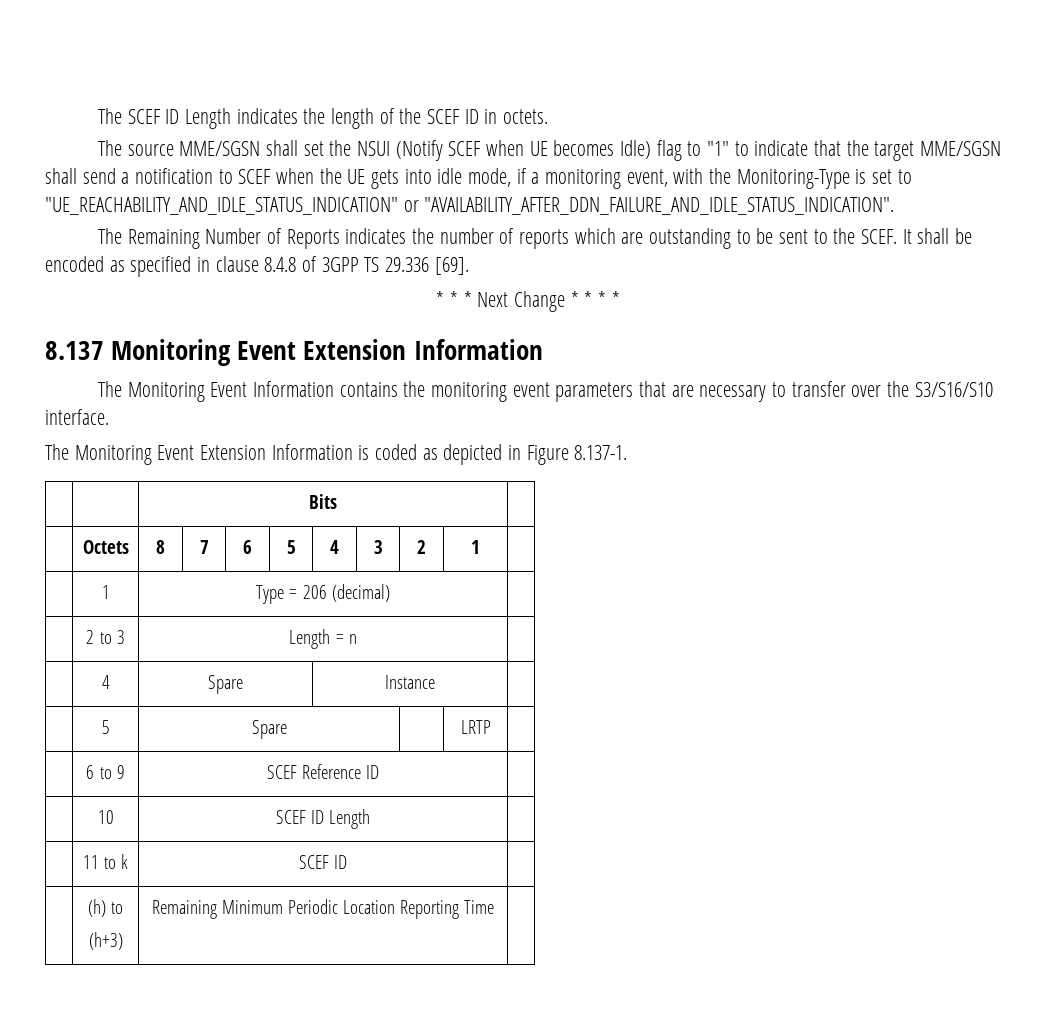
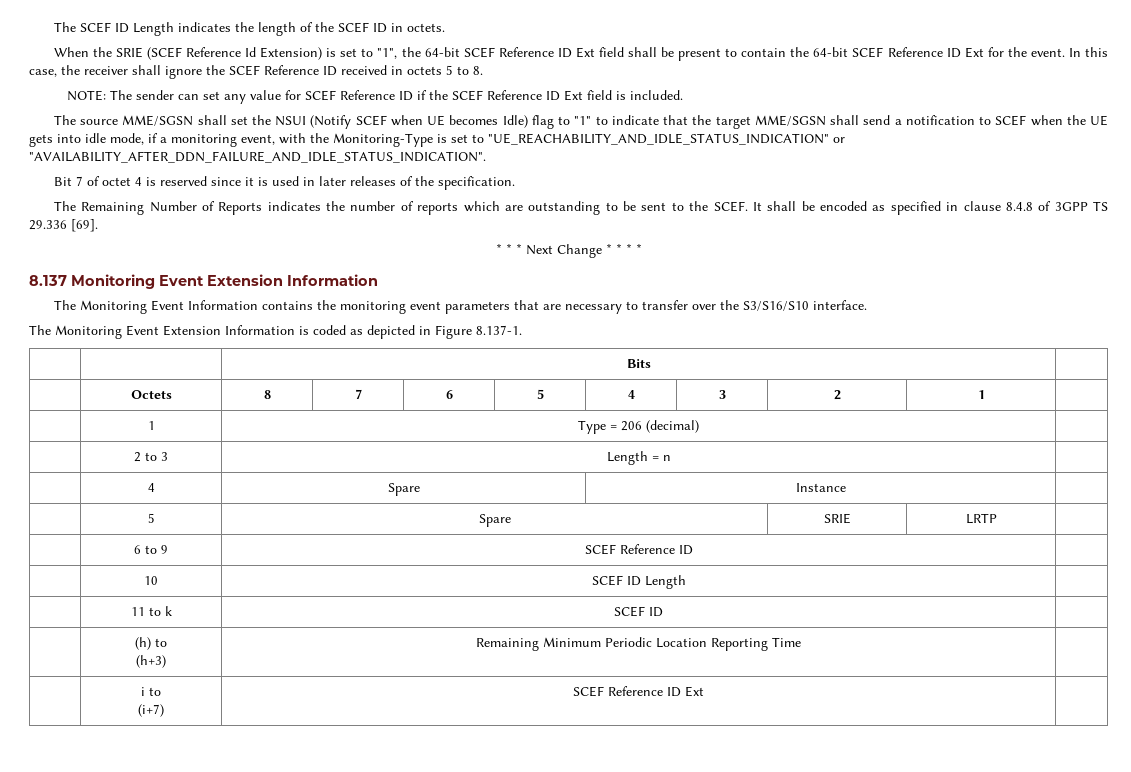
+ When the SRIE (SCEF Reference Id Extension) is set to "1", the 64-bit SCEF Reference ID Ext field shall be present to contain the 64-bit SCEF Reference ID Ext for the event. In this case, the receiver shall ignore the SCEF Reference ID received in octets 5 to 8.
+ NOTE: The sender can set any value for SCEF Reference ID if the SCEF Reference ID Ext field is included.
+ Bit 7 of octet 4 is reserved since it is used in later releases of the specification.
- | 5 | Spare | | LRTP |
+ | 5 | Spare | SRIE | LRTP |
+ | i to
+ (i+7) | SCEF Reference ID Ext |

